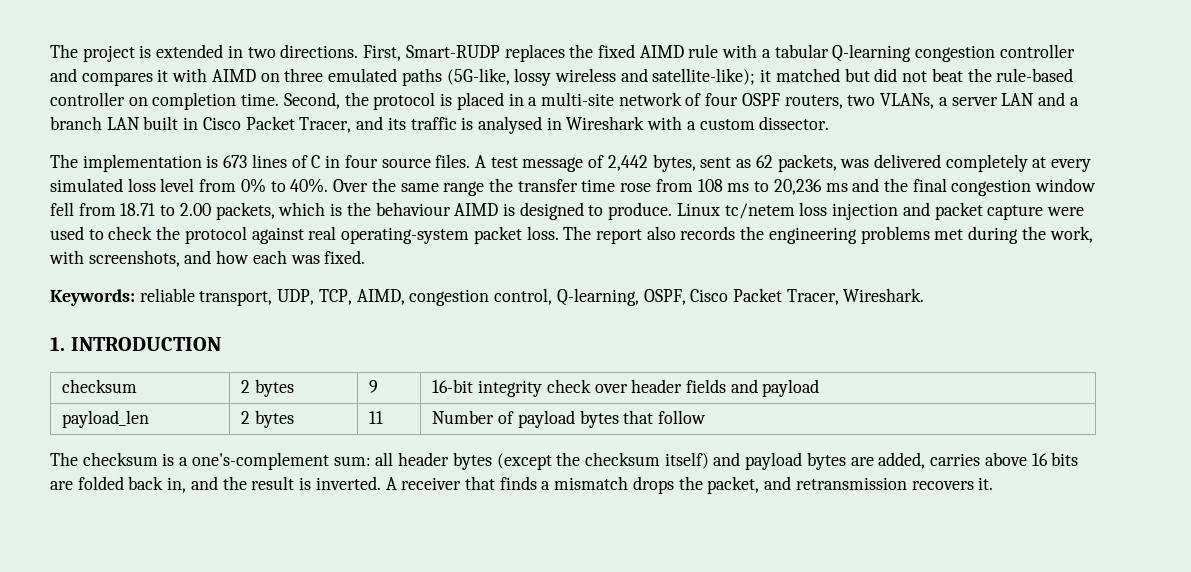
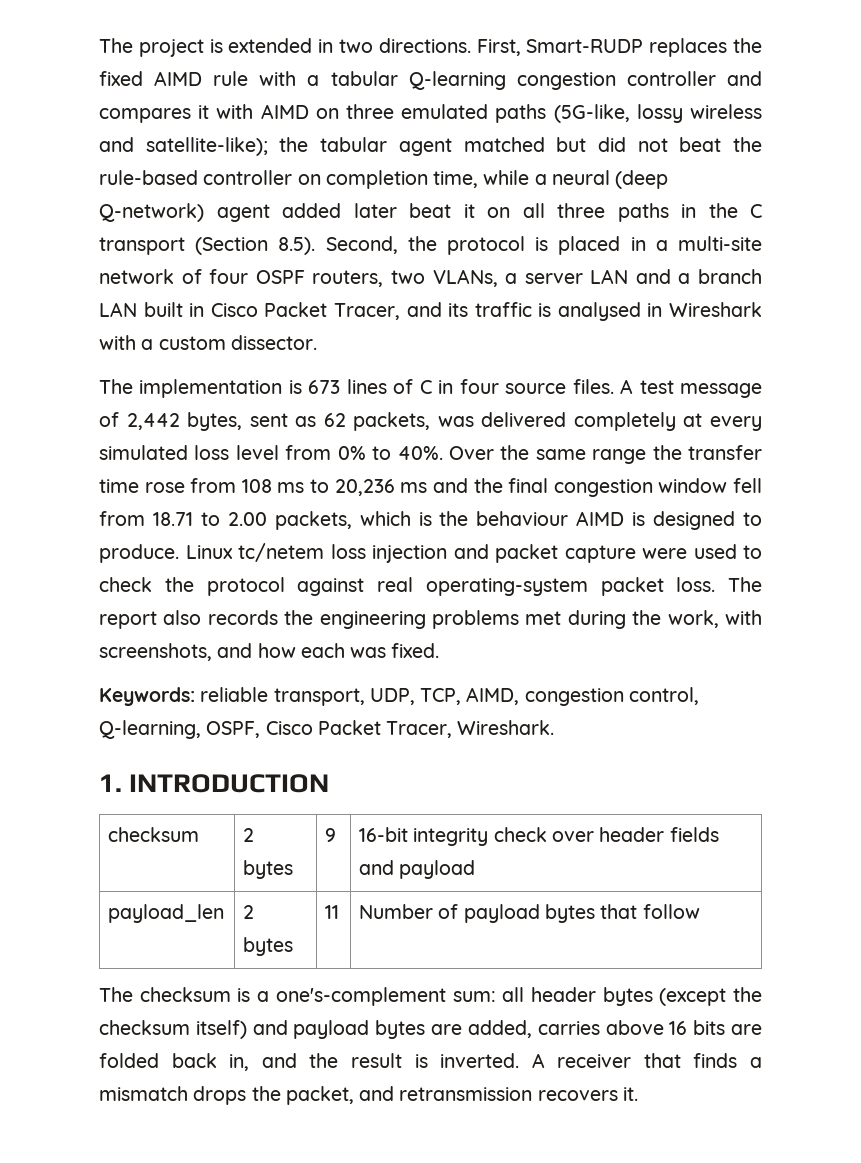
- it matched but did not beat the rule-based controller on completion time. Second, the protocol is placed in a multi-site network of four OSPF routers, two VLANs, a server LAN and a branch LAN built in Cisco Packet Tracer, and its traffic is analysed in Wireshark with a custom dissector.
+ the tabular agent matched but did not beat the rule-based controller on completion time, while a neural (deep Q-network) agent added later beat it on all three paths in the C transport (Section 8.5). Second, the protocol is placed in a multi-site network of four OSPF routers, two VLANs, a server LAN and a branch LAN built in Cisco Packet Tracer, and its traffic is analysed in Wireshark with a custom dissector.

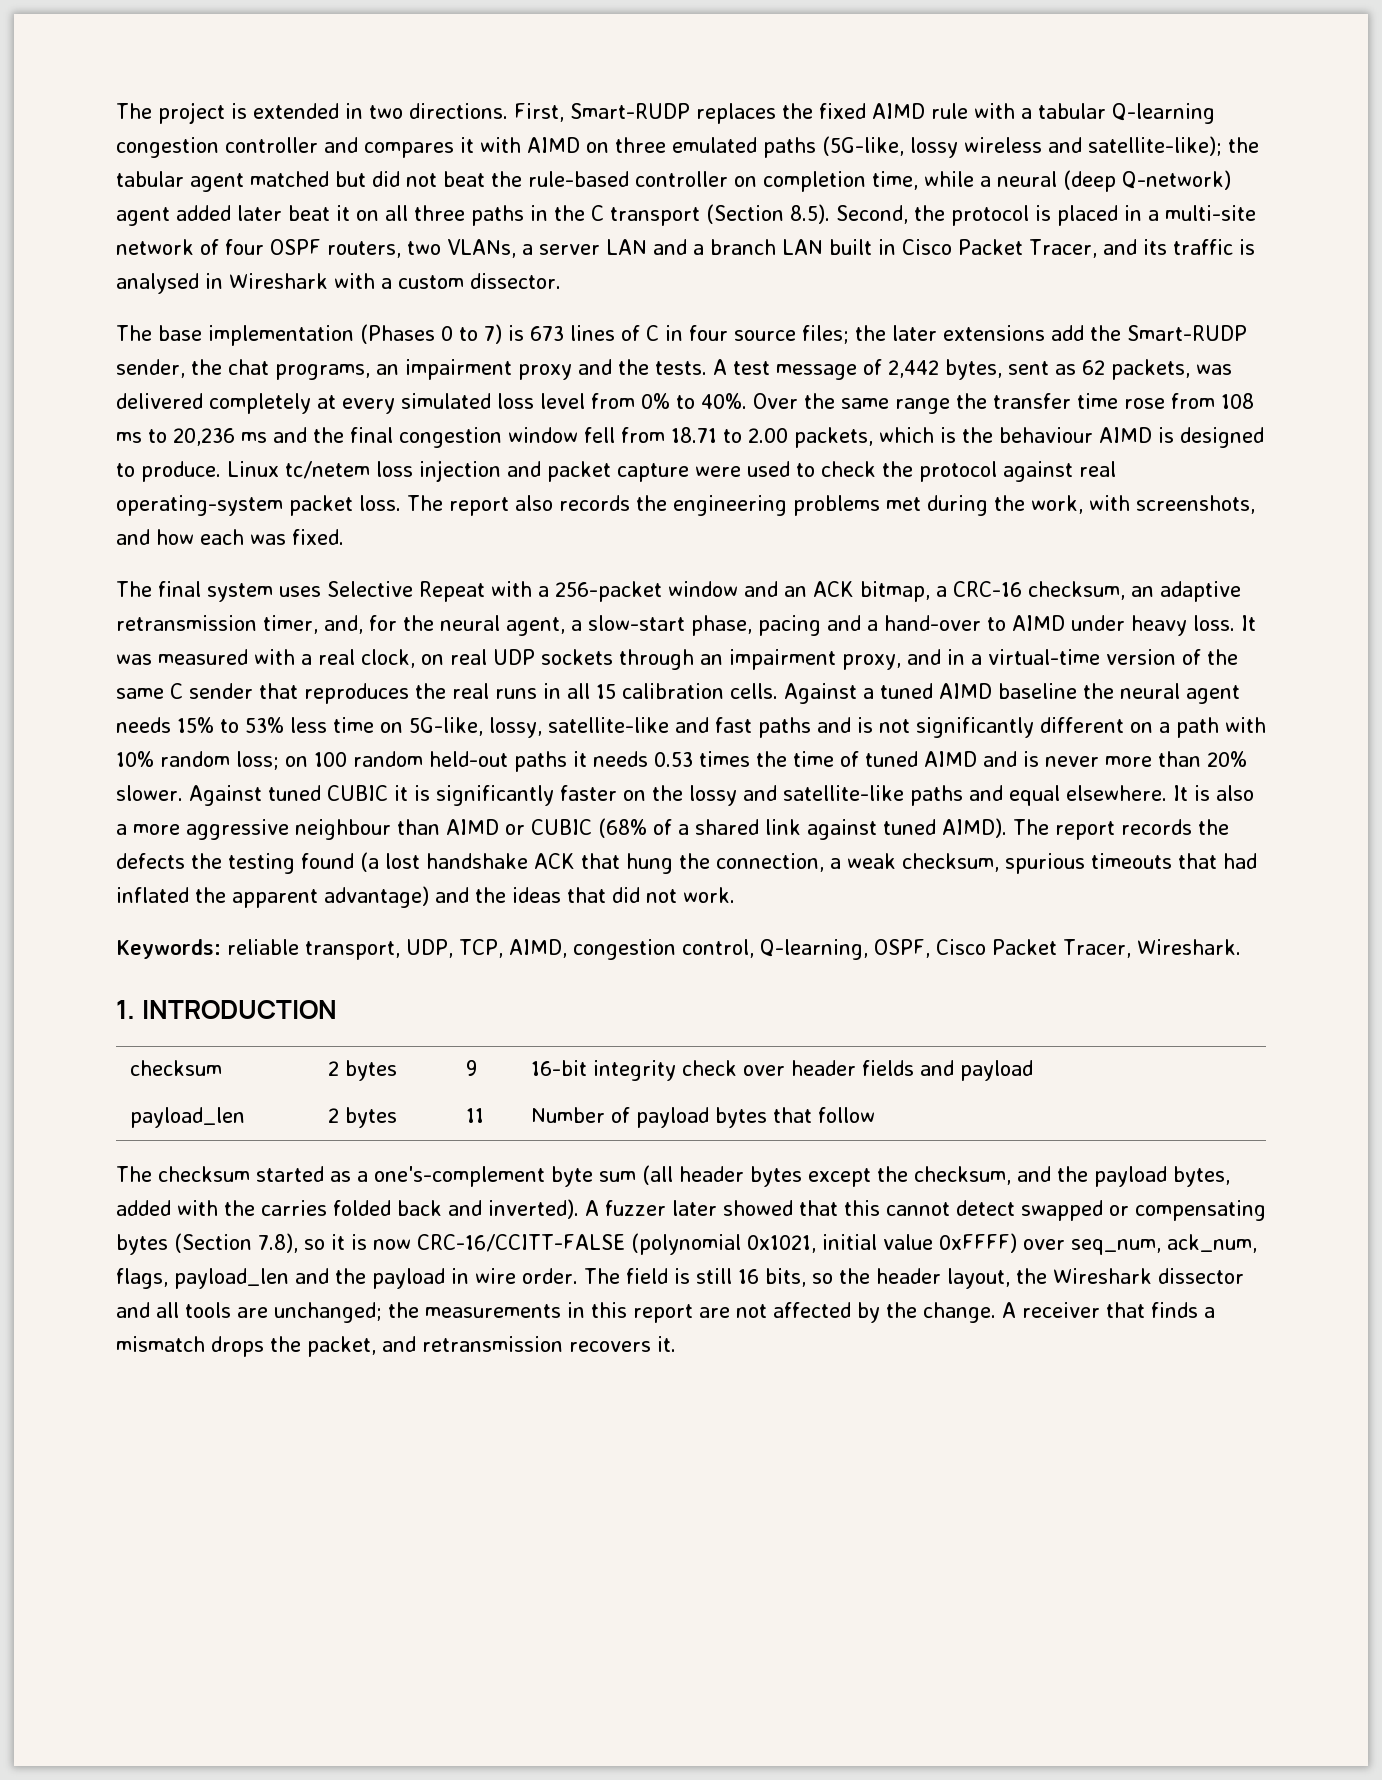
- The implementation is 673 lines of C in four source files.
+ The base implementation (Phases 0 to 7) is 673 lines of C in four source files; the later extensions add the Smart-RUDP sender, the chat programs, an impairment proxy and the tests.
+ The final system uses Selective Repeat with a 256-packet window and an ACK bitmap, a CRC-16 checksum, an adaptive retransmission timer, and, for the neural agent, a slow-start phase, pacing and a hand-over to AIMD under heavy loss. It was measured with a real clock, on real UDP sockets through an impairment proxy, and in a virtual-time version of the same C sender that reproduces the real runs in all 15 calibration cells. Against a tuned AIMD baseline the neural agent needs 15% to 53% less time on 5G-like, lossy, satellite-like and fast paths and is not significantly different on a path with 10% random loss; on 100 random held-out paths it needs 0.53 times the time of tuned AIMD and is never more than 20% slower. Against tuned CUBIC it is significantly faster on the lossy and satellite-like paths and equal elsewhere. It is also a more aggressive neighbour than AIMD or CUBIC (68% of a shared link against tuned AIMD). The report records the defects the testing found (a lost handshake ACK that hung the connection, a weak checksum, spurious timeouts that had inflated the apparent advantage) and the ideas that did not work.
- The checksum is a one's-complement sum: all header bytes (except the checksum itself) and payload bytes are added, carries above 16 bits are folded back in, and the result is inverted.
+ The checksum started as a one's-complement byte sum (all header bytes except the checksum, and the payload bytes, added with the carries folded back and inverted). A fuzzer later showed that this cannot detect swapped or compensating bytes (Section 7.8), so it is now CRC-16/CCITT-FALSE (polynomial 0x1021, initial value 0xFFFF) over seq_num, ack_num, flags, payload_len and the payload in wire order. The field is still 16 bits, so the header layout, the Wireshark dissector and all tools are unchanged; the measurements in this report are not affected by the change.

